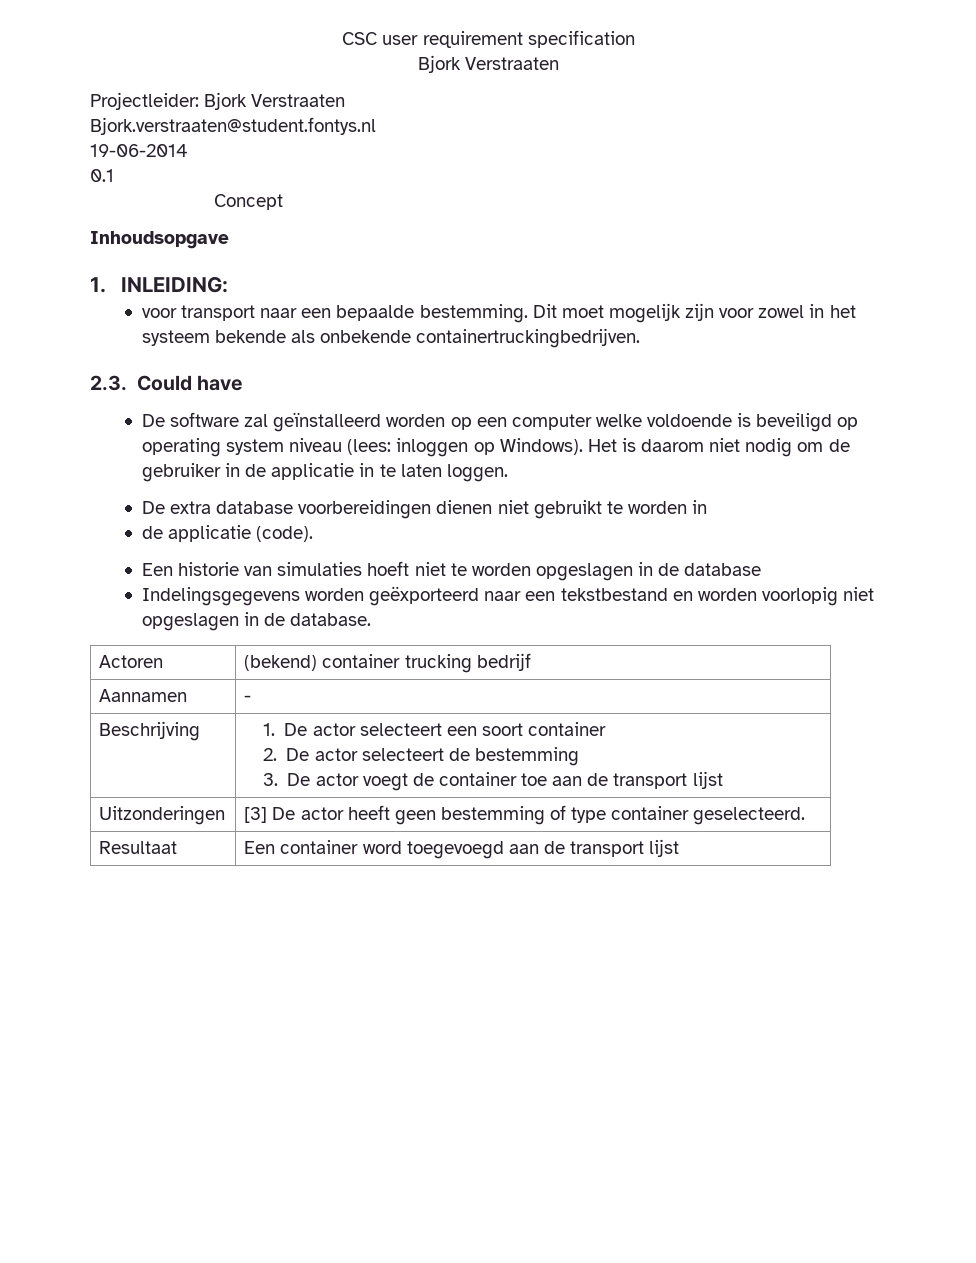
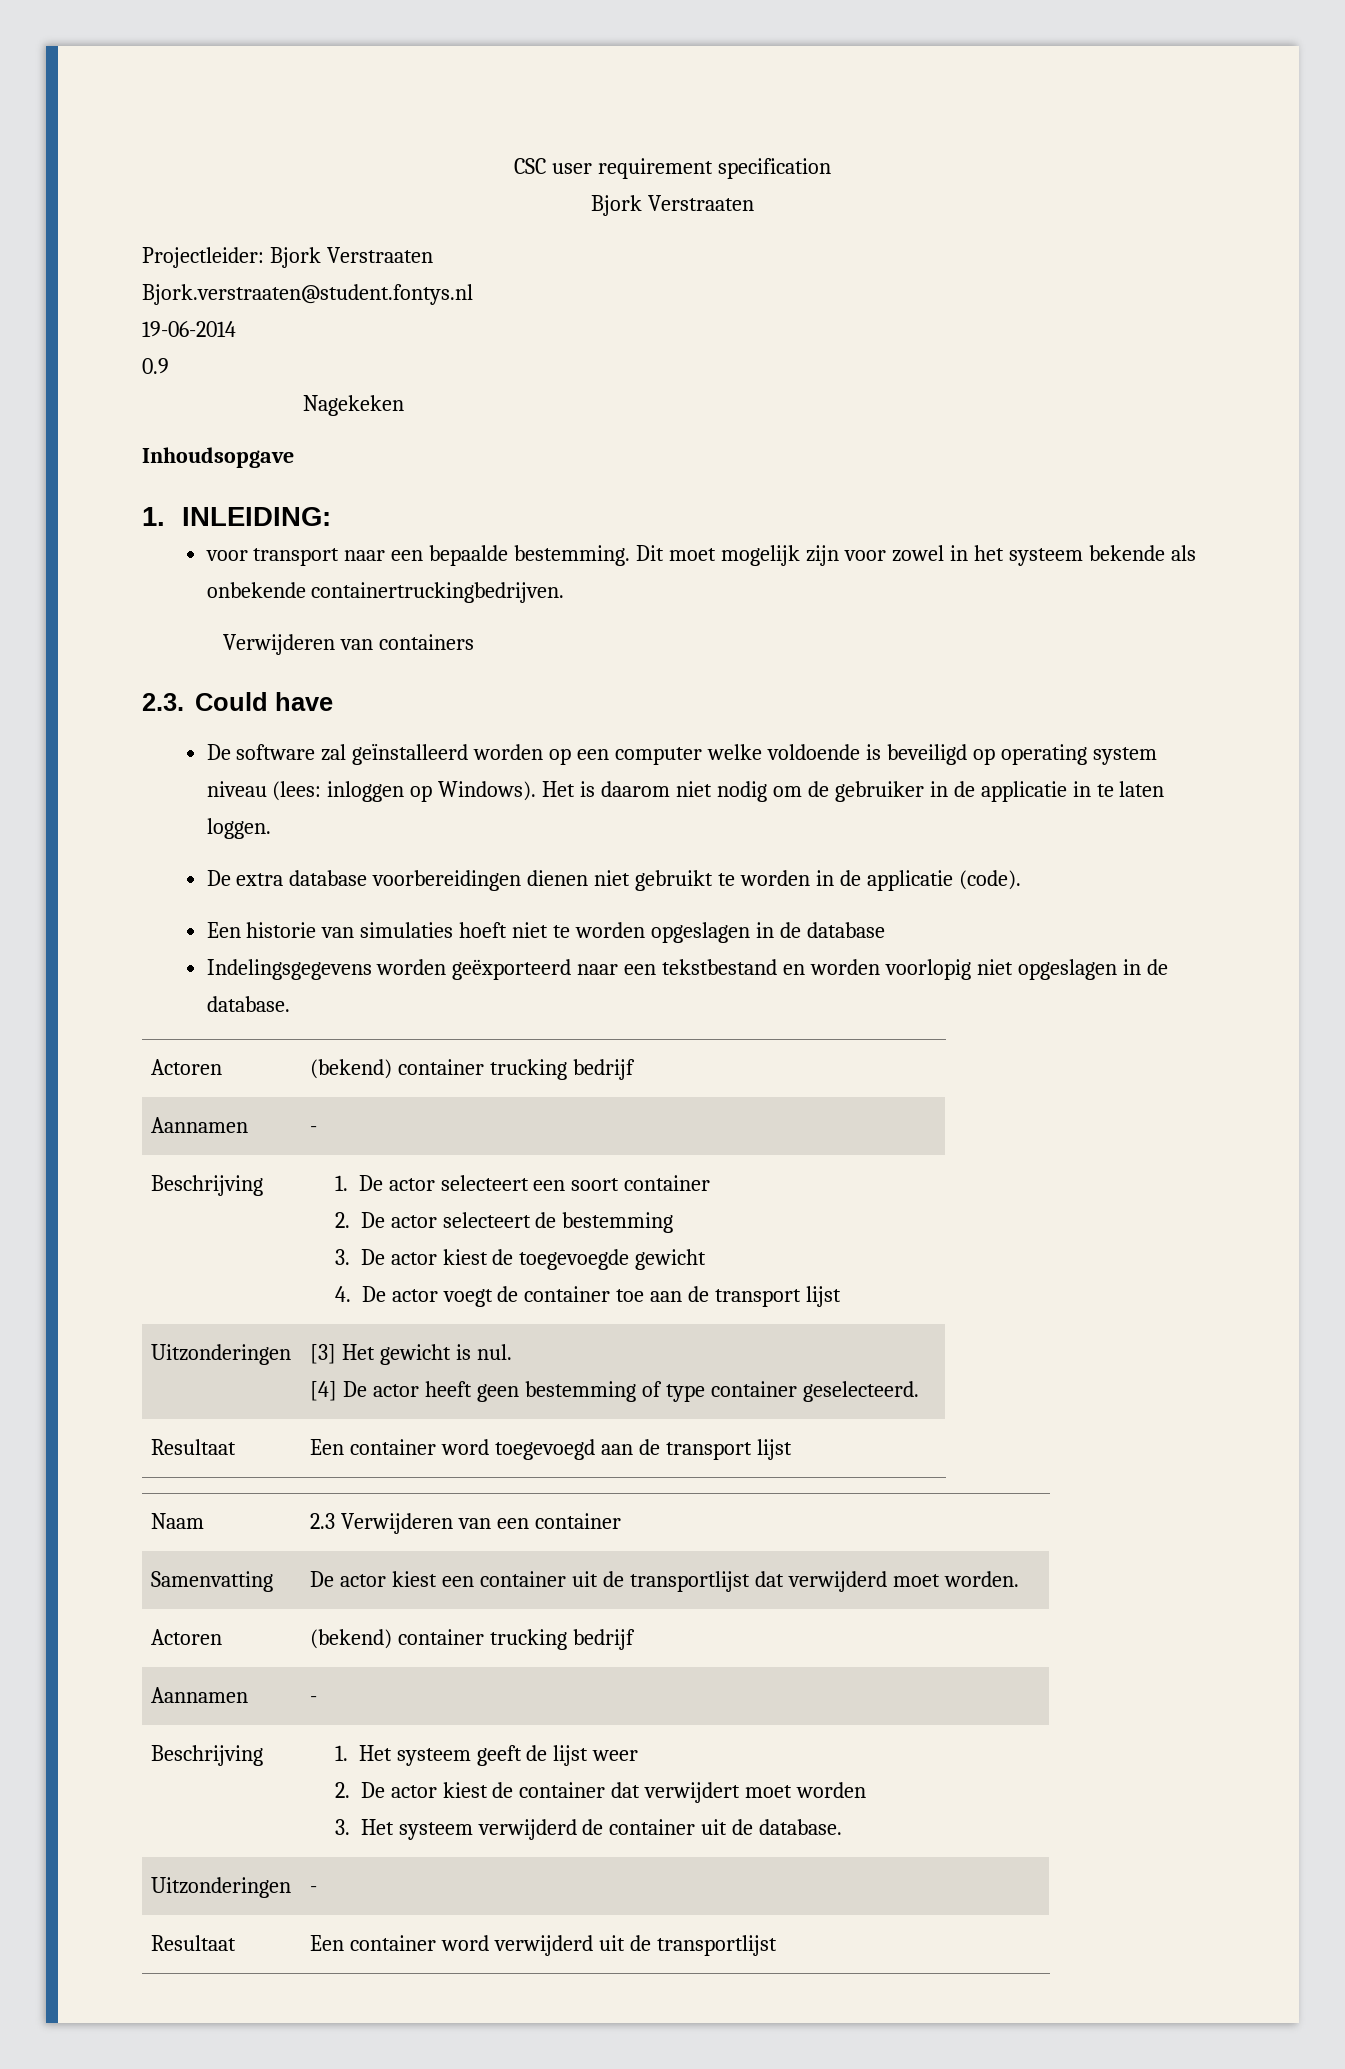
- 0.1
- Concept
+ 0.9
+ Nagekeken
+ Verwijderen van containers
- De extra database voorbereidingen dienen niet gebruikt te worden in
- de applicatie (code).
+ De extra database voorbereidingen dienen niet gebruikt te worden in de applicatie (code).
  Beschrijving | 1. De actor selecteert een soort container
  2. De actor selecteert de bestemming
- 3. De actor voegt de container toe aan de transport lijst
+ 3. De actor kiest de toegevoegde gewicht
+ 4. De actor voegt de container toe aan de transport lijst
- Uitzonderingen | [3] De actor heeft geen bestemming of type container geselecteerd.
+ Uitzonderingen | [3] Het gewicht is nul.
+ [4] De actor heeft geen bestemming of type container geselecteerd.
+ Naam | 2.3 Verwijderen van een container
+ Samenvatting | De actor kiest een container uit de transportlijst dat verwijderd moet worden.
+ Actoren | (bekend) container trucking bedrijf
+ Aannamen | -
+ Beschrijving | 1. Het systeem geeft de lijst weer
+ 2. De actor kiest de container dat verwijdert moet worden
+ 3. Het systeem verwijderd de container uit de database.
+ Uitzonderingen | -
+ Resultaat | Een container word verwijderd uit de transportlijst

